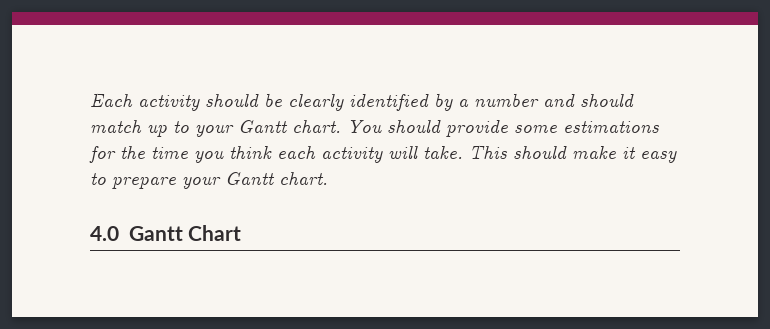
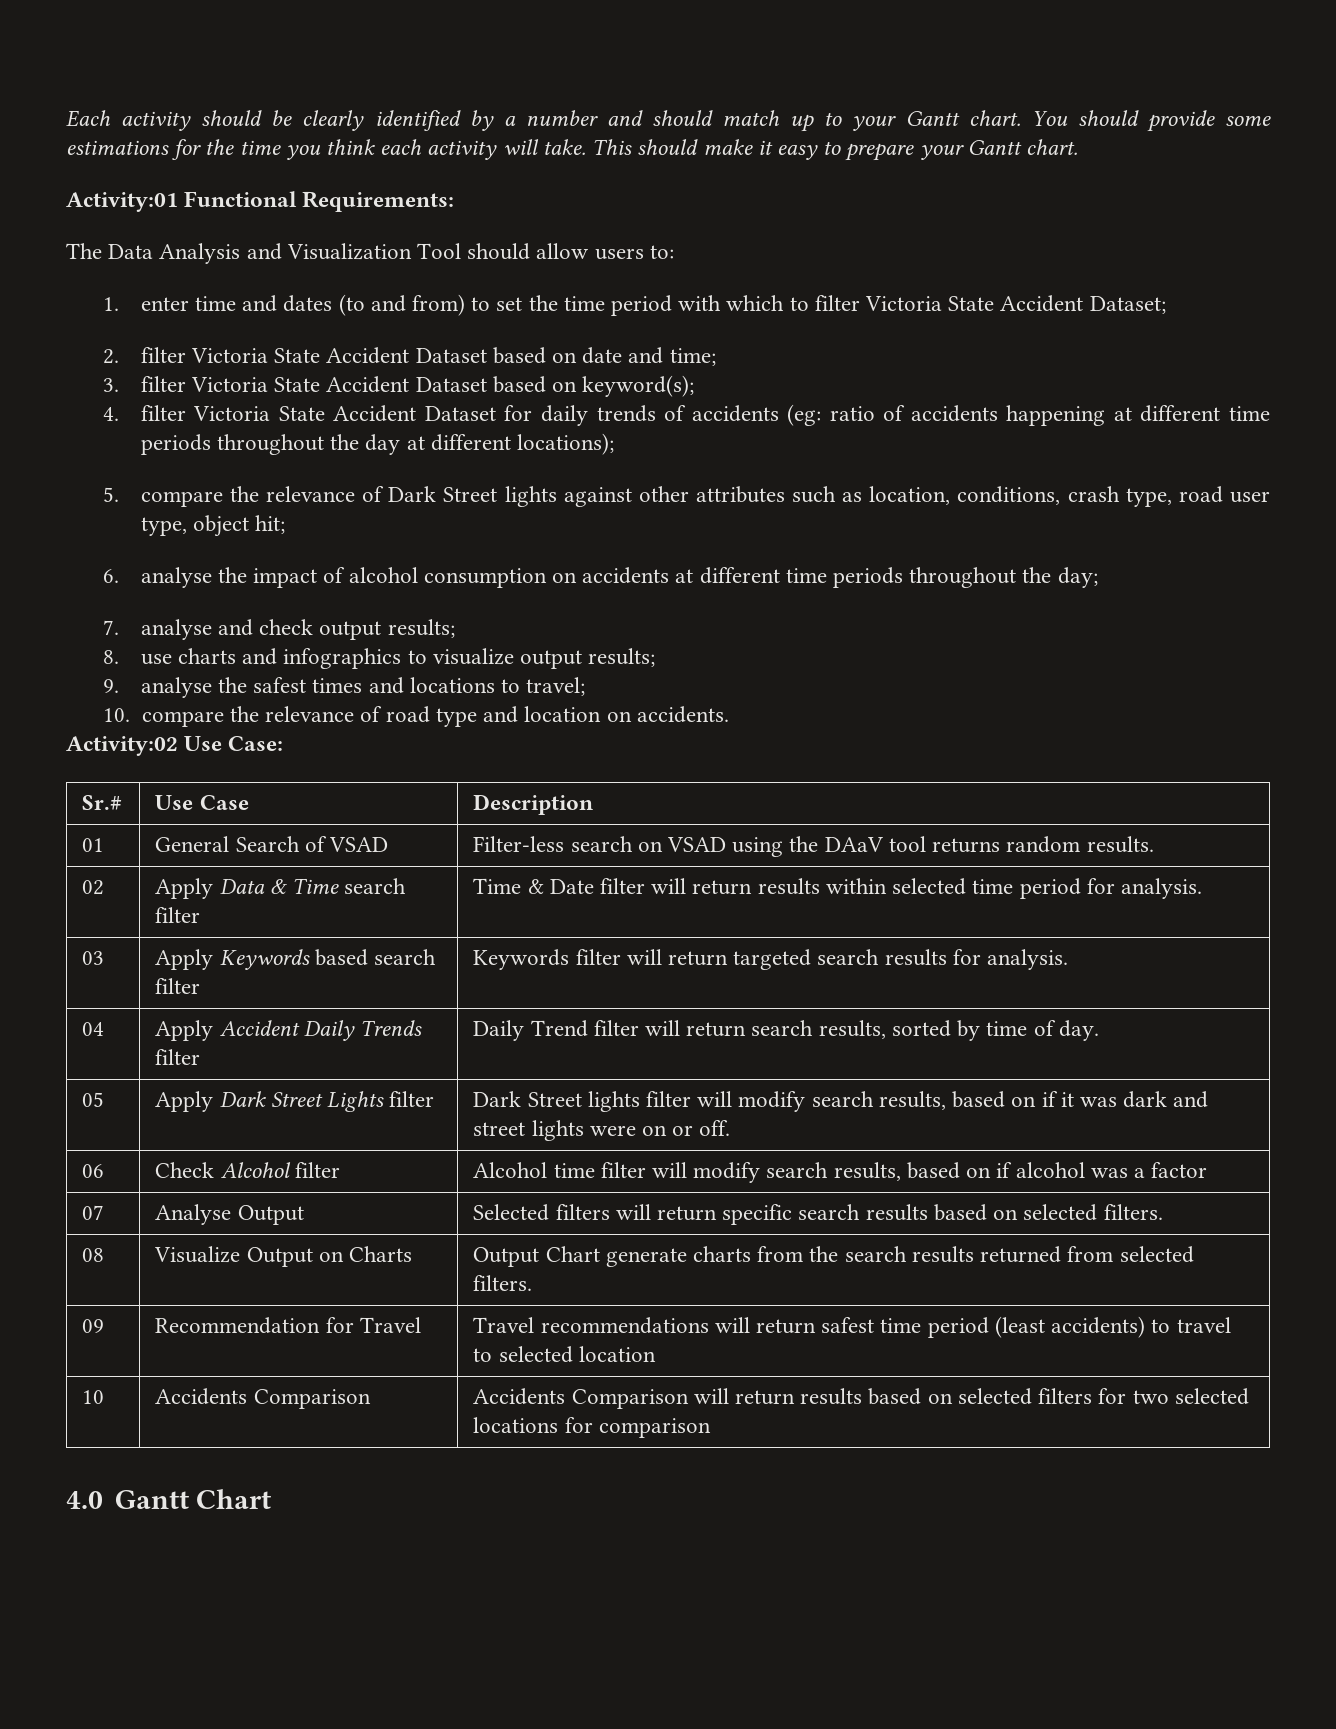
+ Activity:01 Functional Requirements:
+ The Data Analysis and Visualization Tool should allow users to:
+ 1. enter time and dates (to and from) to set the time period with which to filter Victoria State Accident Dataset;
+ 2. filter Victoria State Accident Dataset based on date and time;
+ 3. filter Victoria State Accident Dataset based on keyword(s);
+ 4. filter Victoria State Accident Dataset for daily trends of accidents (eg: ratio of accidents happening at different time periods throughout the day at different locations);
+ 5. compare the relevance of Dark Street lights against other attributes such as location, conditions, crash type, road user type, object hit;
+ 6. analyse the impact of alcohol consumption on accidents at different time periods throughout the day;
+ 7. analyse and check output results;
+ 8. use charts and infographics to visualize output results;
+ 9. analyse the safest times and locations to travel;
+ 10. compare the relevance of road type and location on accidents.
+ Activity:02 Use Case:
+ Sr.# | Use Case | Description
+ 01 | General Search of VSAD | Filter-less search on VSAD using the DAaV tool returns random results.
+ 02 | Apply Data & Time search filter | Time & Date filter will return results within selected time period for analysis.
+ 03 | Apply Keywords based search filter | Keywords filter will return targeted search results for analysis.
+ 04 | Apply Accident Daily Trends filter | Daily Trend filter will return search results, sorted by time of day.
+ 05 | Apply Dark Street Lights filter | Dark Street lights filter will modify search results, based on if it was dark and street lights were on or off.
+ 06 | Check Alcohol filter | Alcohol time filter will modify search results, based on if alcohol was a factor
+ 07 | Analyse Output | Selected filters will return specific search results based on selected filters.
+ 08 | Visualize Output on Charts | Output Chart generate charts from the search results returned from selected filters.
+ 09 | Recommendation for Travel | Travel recommendations will return safest time period (least accidents) to travel to selected location
+ 10 | Accidents Comparison | Accidents Comparison will return results based on selected filters for two selected locations for comparison

